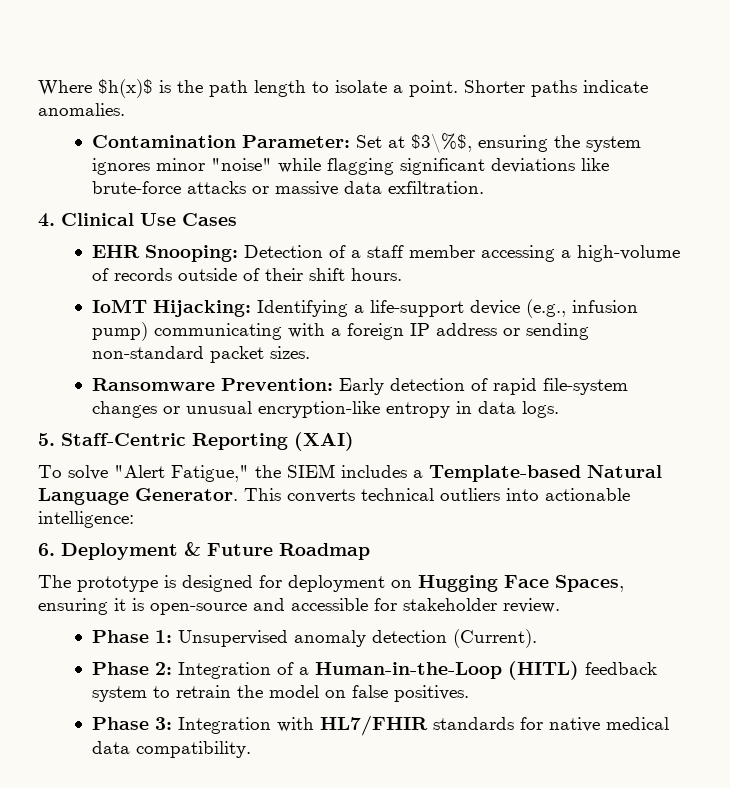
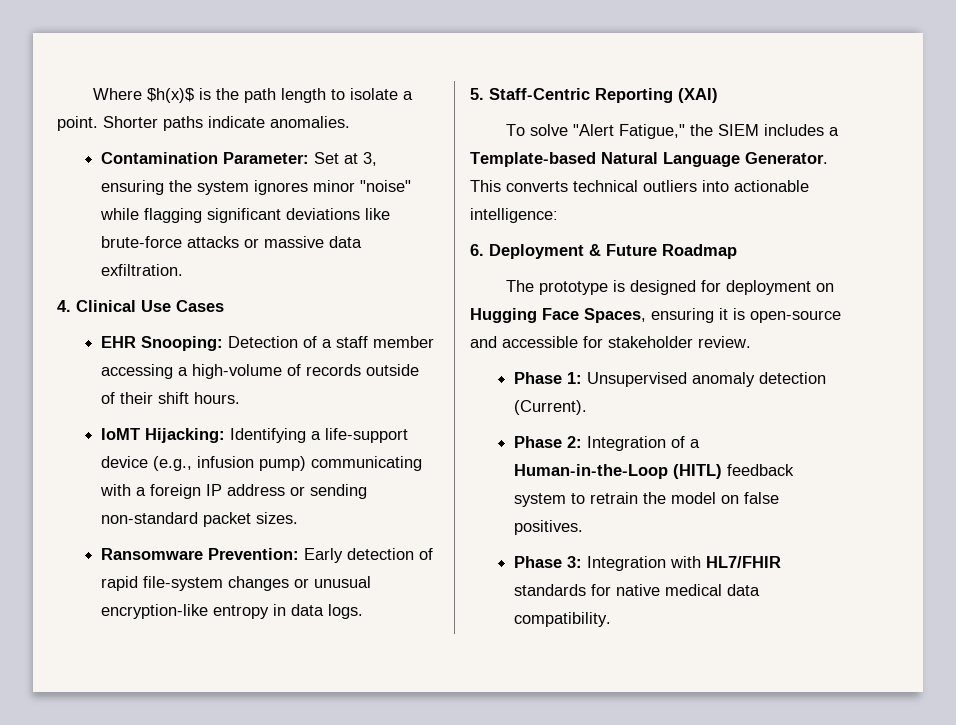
- Contamination Parameter: Set at $3\%$, ensuring the system ignores minor "noise" while flagging significant deviations like brute-force attacks or massive data exfiltration.
+ Contamination Parameter: Set at 3, ensuring the system ignores minor "noise" while flagging significant deviations like brute-force attacks or massive data exfiltration.

